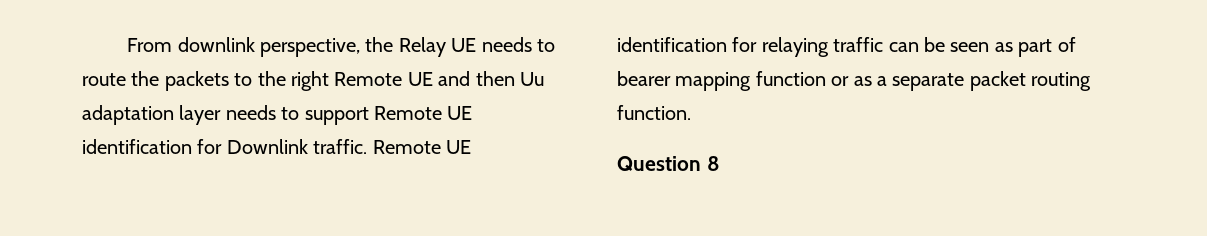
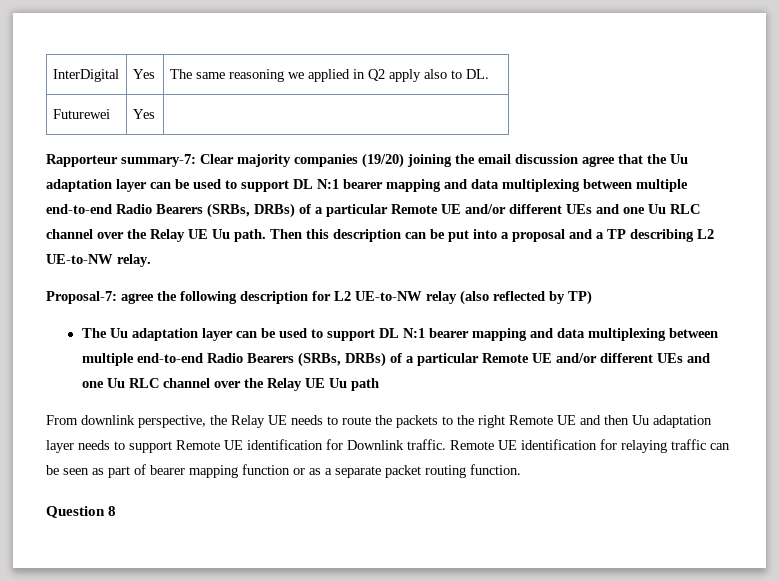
+ InterDigital | Yes | The same reasoning we applied in Q2 apply also to DL.
+ Futurewei | Yes |
+ Rapporteur summary-7: Clear majority companies (19/20) joining the email discussion agree that the Uu adaptation layer can be used to support DL N:1 bearer mapping and data multiplexing between multiple end-to-end Radio Bearers (SRBs, DRBs) of a particular Remote UE and/or different UEs and one Uu RLC channel over the Relay UE Uu path. Then this description can be put into a proposal and a TP describing L2 UE-to-NW relay.
+ Proposal-7: agree the following description for L2 UE-to-NW relay (also reflected by TP)
+ The Uu adaptation layer can be used to support DL N:1 bearer mapping and data multiplexing between multiple end-to-end Radio Bearers (SRBs, DRBs) of a particular Remote UE and/or different UEs and one Uu RLC channel over the Relay UE Uu path

